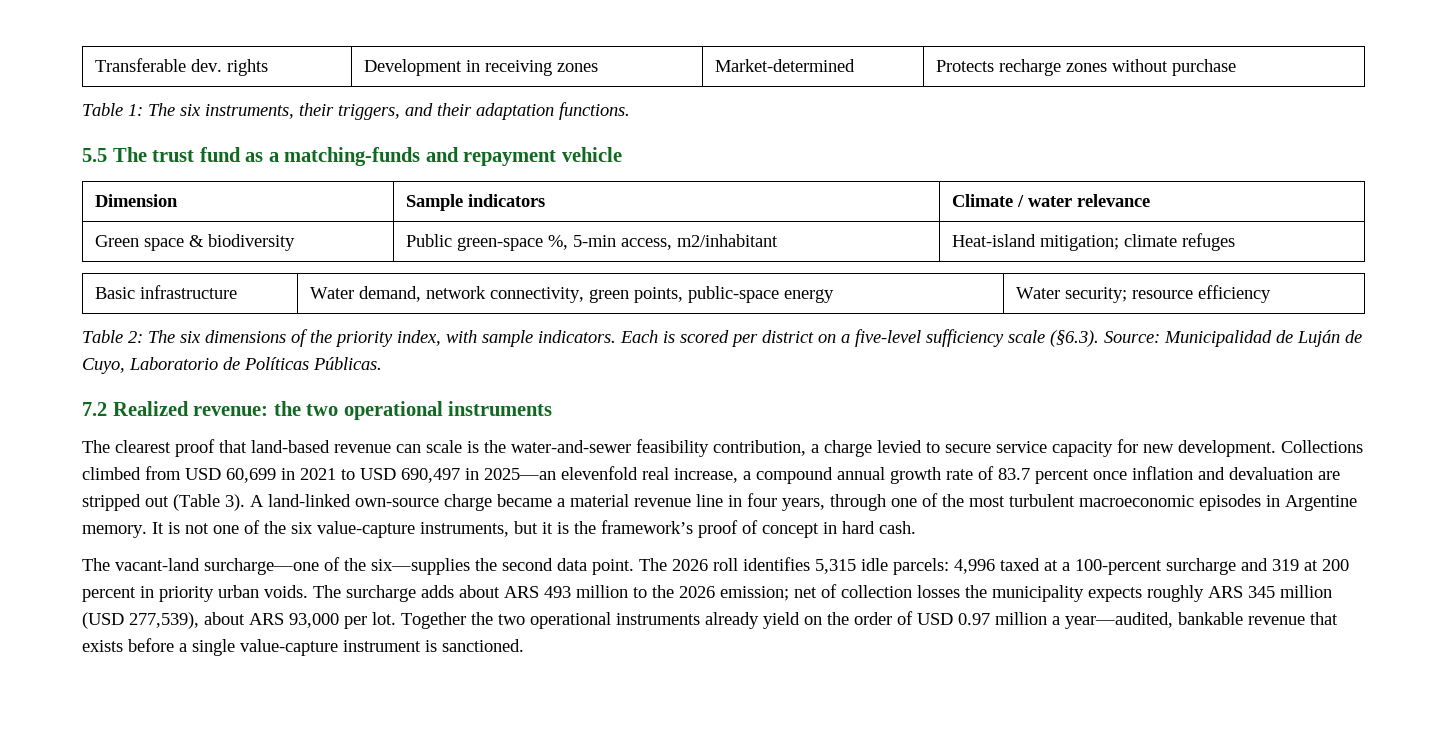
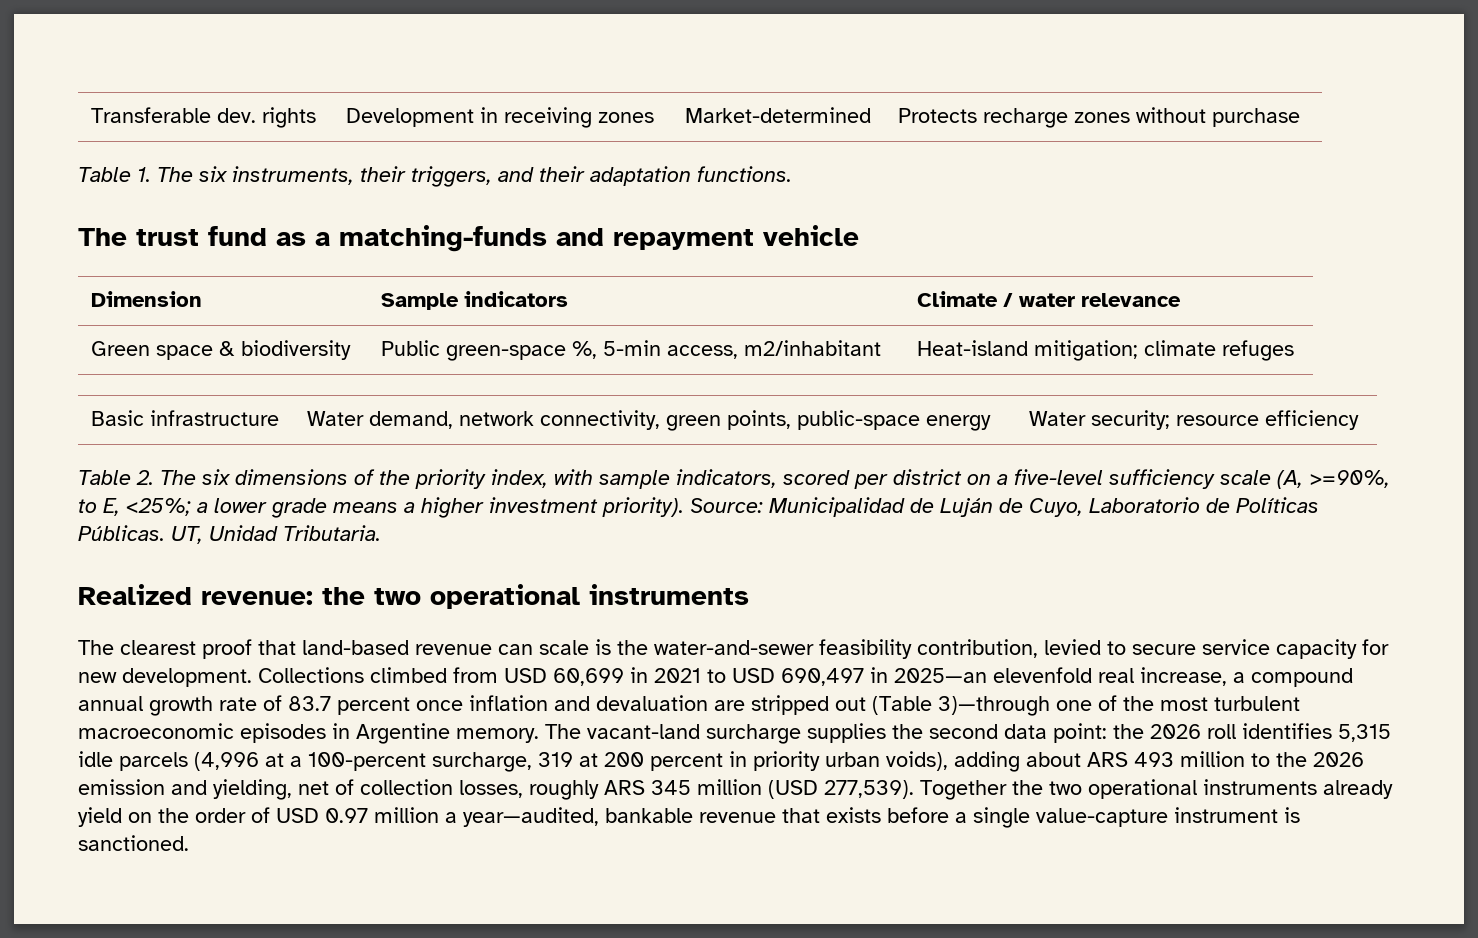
- Table 1: The six instruments, their triggers, and their adaptation functions.
+ Table 1. The six instruments, their triggers, and their adaptation functions.
- 5.5 The trust fund as a matching-funds and repayment vehicle
+ The trust fund as a matching-funds and repayment vehicle
- Table 2: The six dimensions of the priority index, with sample indicators. Each is scored per district on a five-level sufficiency scale (§6.3). Source: Municipalidad de Luján de Cuyo, Laboratorio de Políticas Públicas.
- 7.2 Realized revenue: the two operational instruments
+ Table 2. The six dimensions of the priority index, with sample indicators, scored per district on a five-level sufficiency scale (A, >=90%, to E, <25%; a lower grade means a higher investment priority). Source: Municipalidad de Luján de Cuyo, Laboratorio de Políticas Públicas. UT, Unidad Tributaria.
+ Realized revenue: the two operational instruments
- The clearest proof that land-based revenue can scale is the water-and-sewer feasibility contribution, a charge levied to secure service capacity for new development.
+ The clearest proof that land-based revenue can scale is the water-and-sewer feasibility contribution, levied to secure service capacity for new development.
- Collections climbed from USD 60,699 in 2021 to USD 690,497 in 2025—an elevenfold real increase, a compound annual growth rate of 83.7 percent once inflation and devaluation are stripped out (Table 3). A land-linked own-source charge became a material revenue line in four years, through one of the most turbulent macroeconomic episodes in Argentine memory.
+ Collections climbed from USD 60,699 in 2021 to USD 690,497 in 2025—an elevenfold real increase, a compound annual growth rate of 83.7 percent once inflation and devaluation are stripped out (Table 3)—through one of the most turbulent macroeconomic episodes in Argentine memory.
- It is not one of the six value-capture instruments, but it is the framework’s proof of concept in hard cash.
- The vacant-land surcharge—one of the six—supplies the second data point. The 2026 roll identifies 5,315 idle parcels: 4,996 taxed at a 100-percent surcharge and 319 at 200 percent in priority urban voids. The surcharge adds about ARS 493 million to the 2026 emission; net of collection losses the municipality expects roughly ARS 345 million (USD 277,539), about ARS 93,000 per lot.
+ The vacant-land surcharge supplies the second data point: the 2026 roll identifies 5,315 idle parcels (4,996 at a 100-percent surcharge, 319 at 200 percent in priority urban voids), adding about ARS 493 million to the 2026 emission and yielding, net of collection losses, roughly ARS 345 million (USD 277,539).

